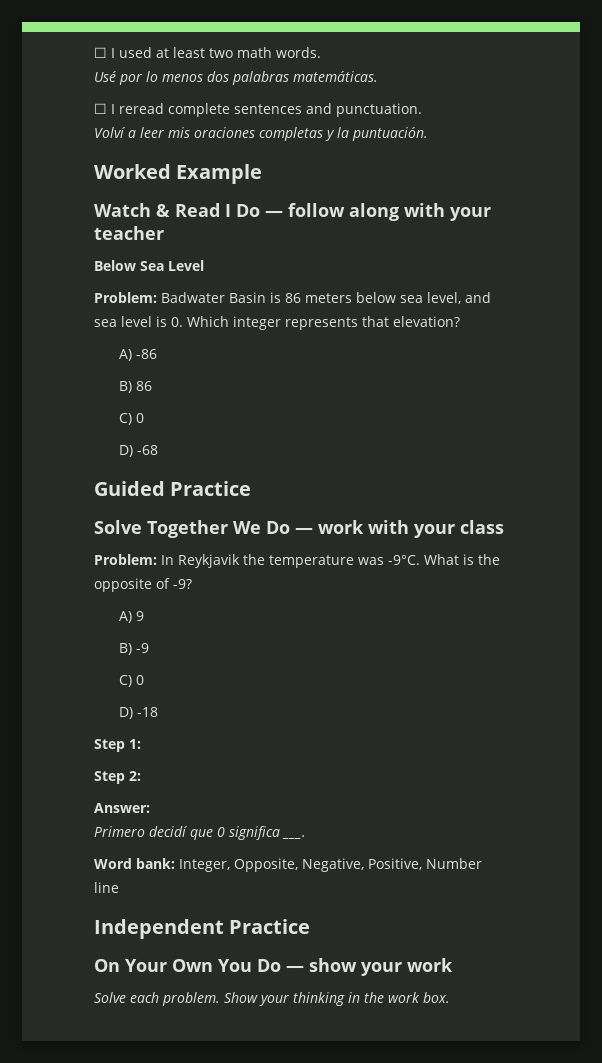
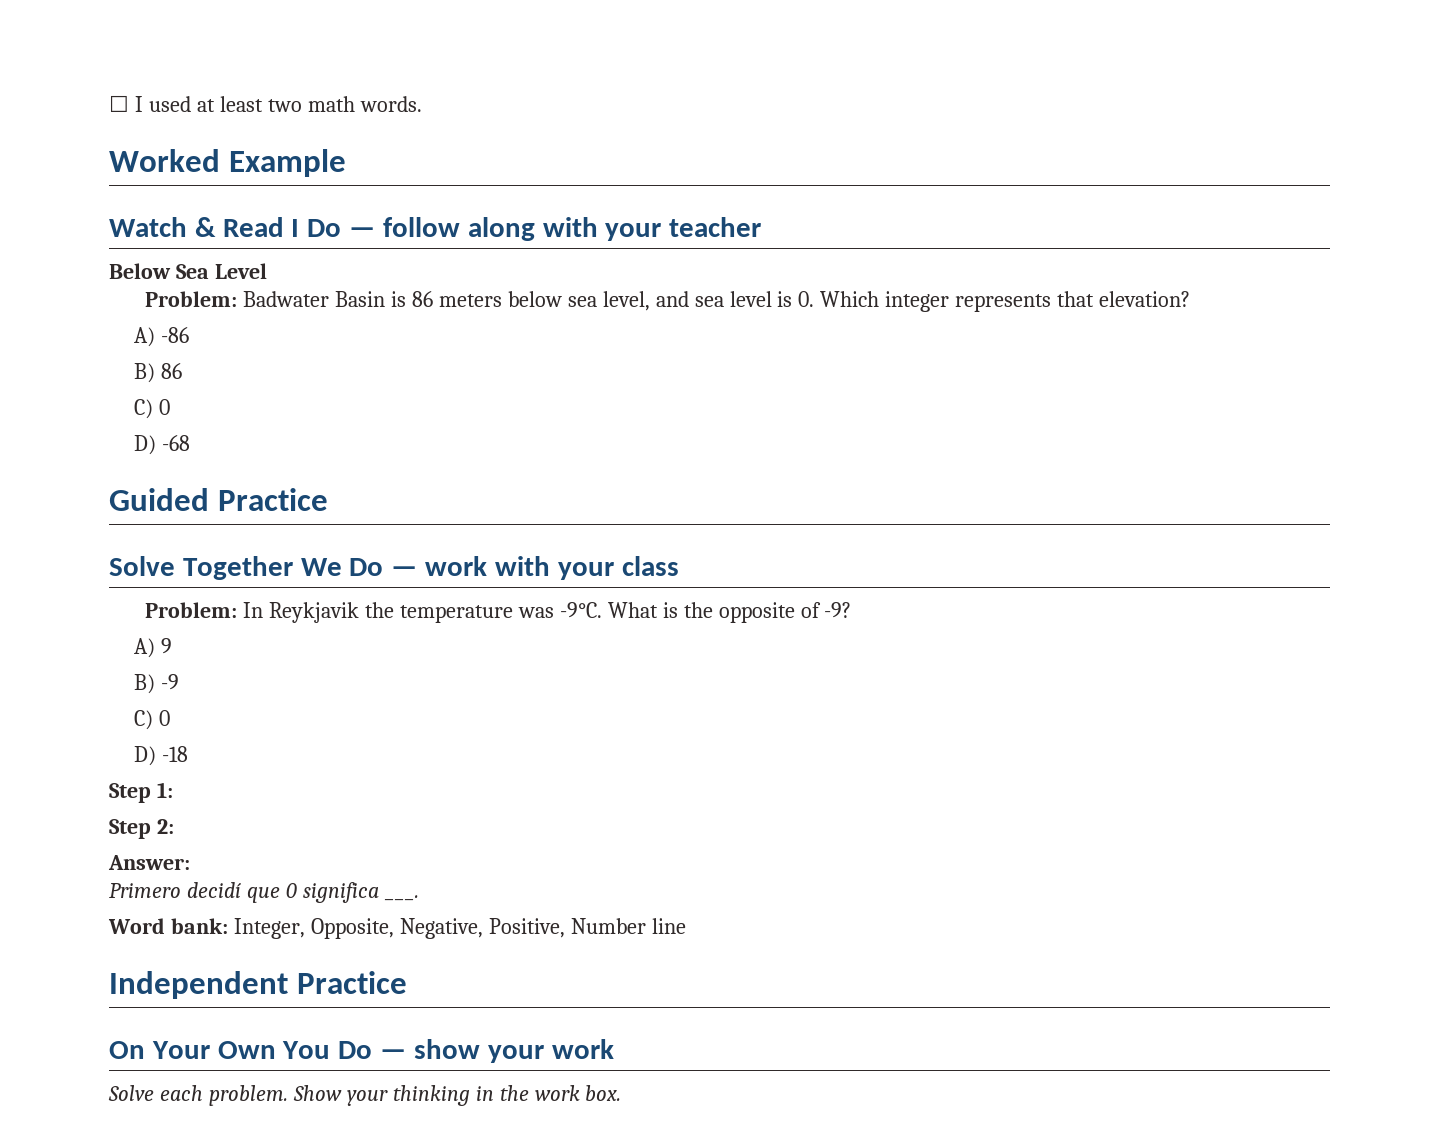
- Usé por lo menos dos palabras matemáticas.
- ☐ I reread complete sentences and punctuation.
- Volví a leer mis oraciones completas y la puntuación.

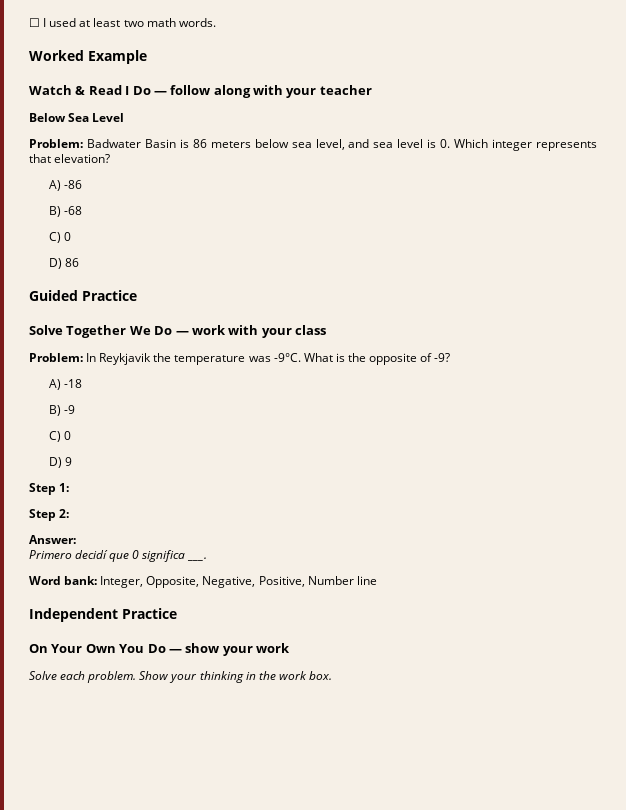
- B) 86
+ B) -68
  C) 0
- D) -68
+ D) 86
- A) 9
+ A) -18
- D) -18
+ D) 9

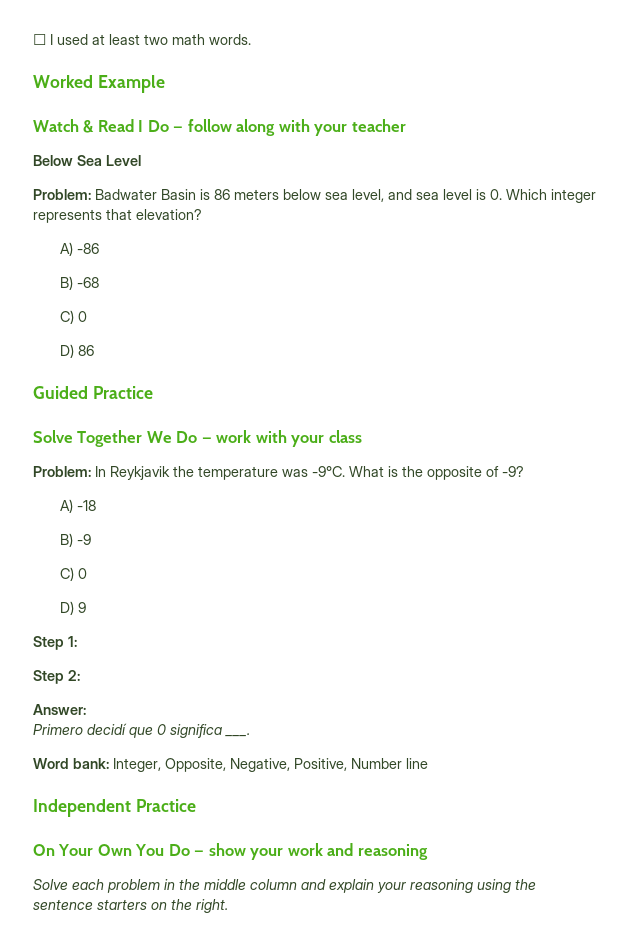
- On Your Own You Do — show your work
+ On Your Own You Do — show your work and reasoning
- Solve each problem. Show your thinking in the work box.
+ Solve each problem in the middle column and explain your reasoning using the sentence starters on the right.

